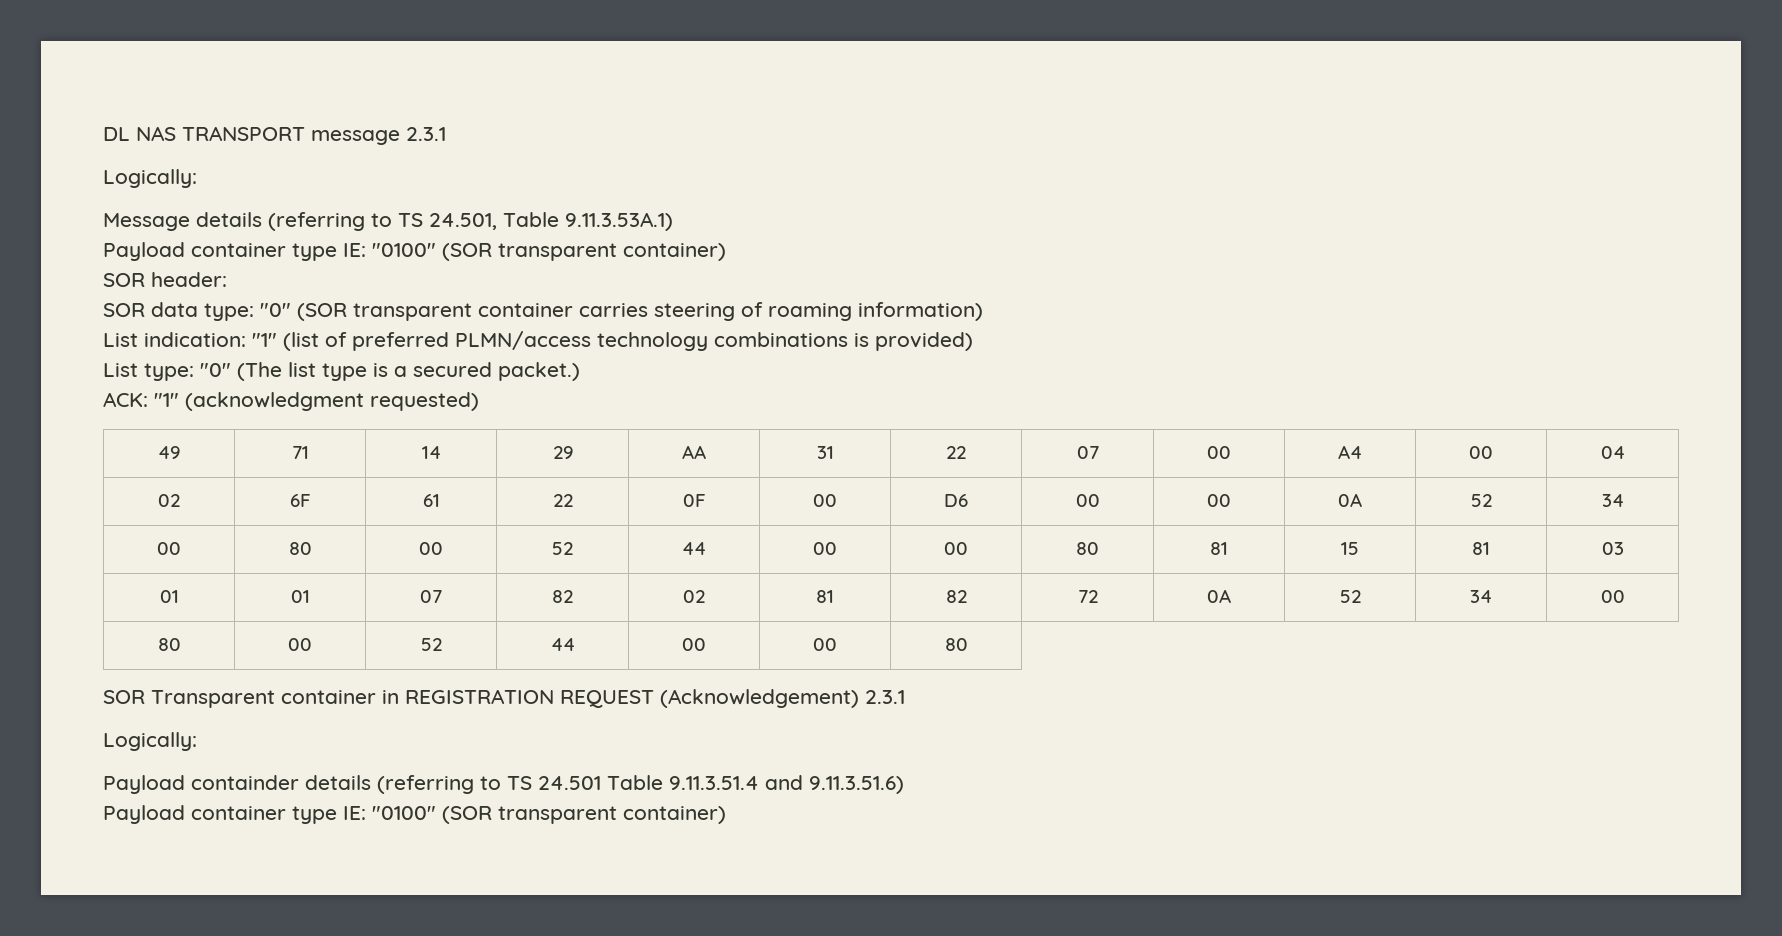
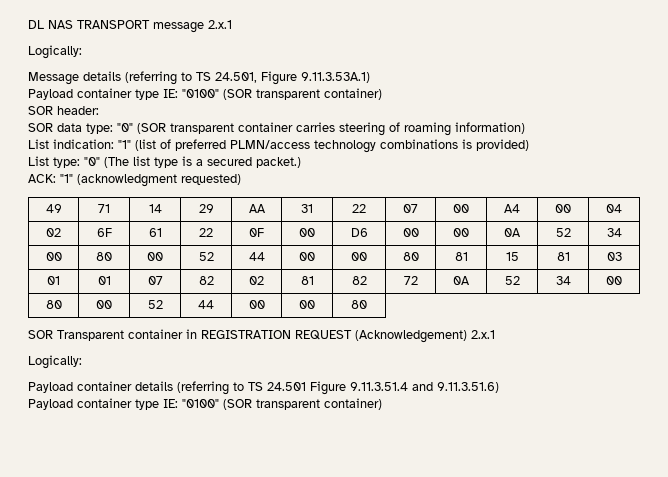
- DL NAS TRANSPORT message 2.3.1
+ DL NAS TRANSPORT message 2.x.1
- Message details (referring to TS 24.501, Table 9.11.3.53A.1)
+ Message details (referring to TS 24.501, Figure 9.11.3.53A.1)
- SOR Transparent container in REGISTRATION REQUEST (Acknowledgement) 2.3.1
+ SOR Transparent container in REGISTRATION REQUEST (Acknowledgement) 2.x.1
- Payload containder details (referring to TS 24.501 Table 9.11.3.51.4 and 9.11.3.51.6)
+ Payload container details (referring to TS 24.501 Figure 9.11.3.51.4 and 9.11.3.51.6)

